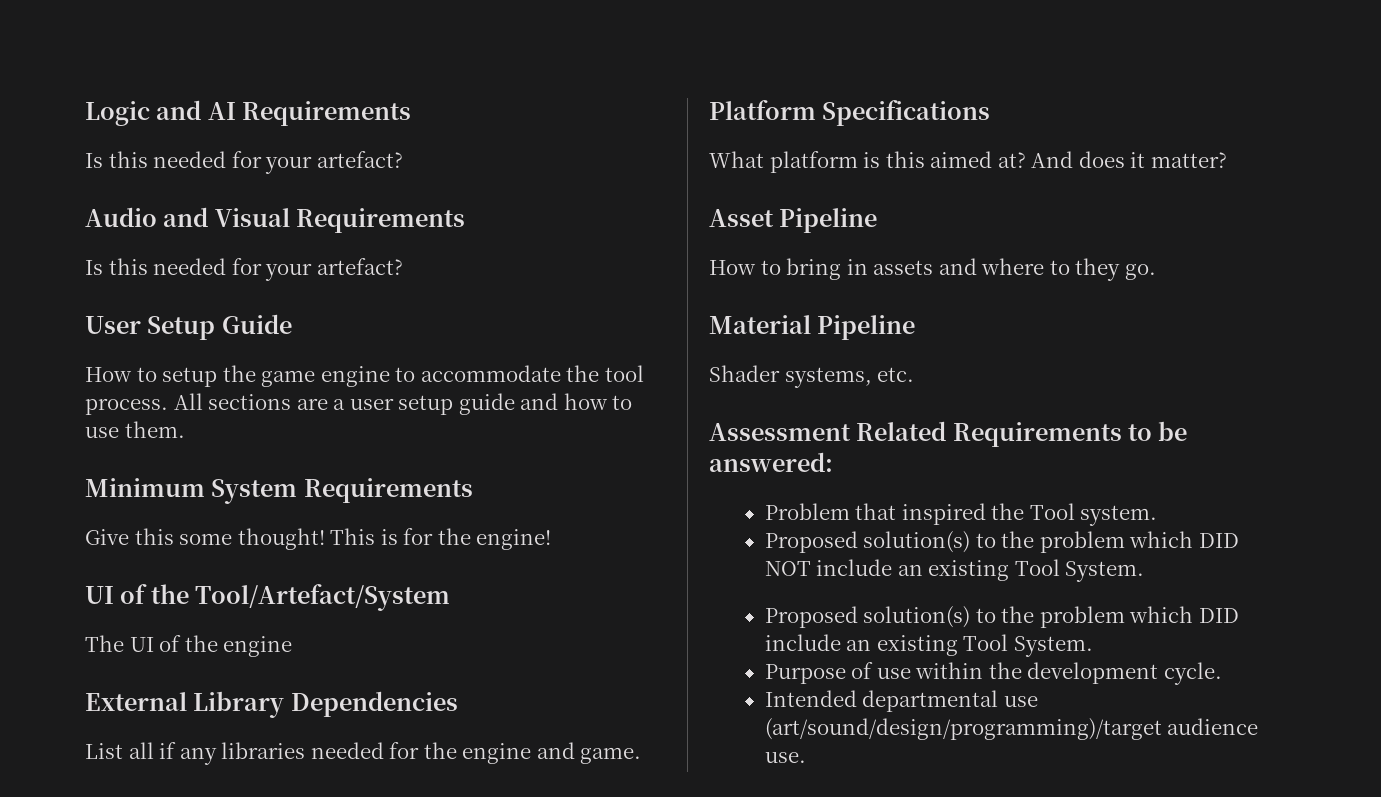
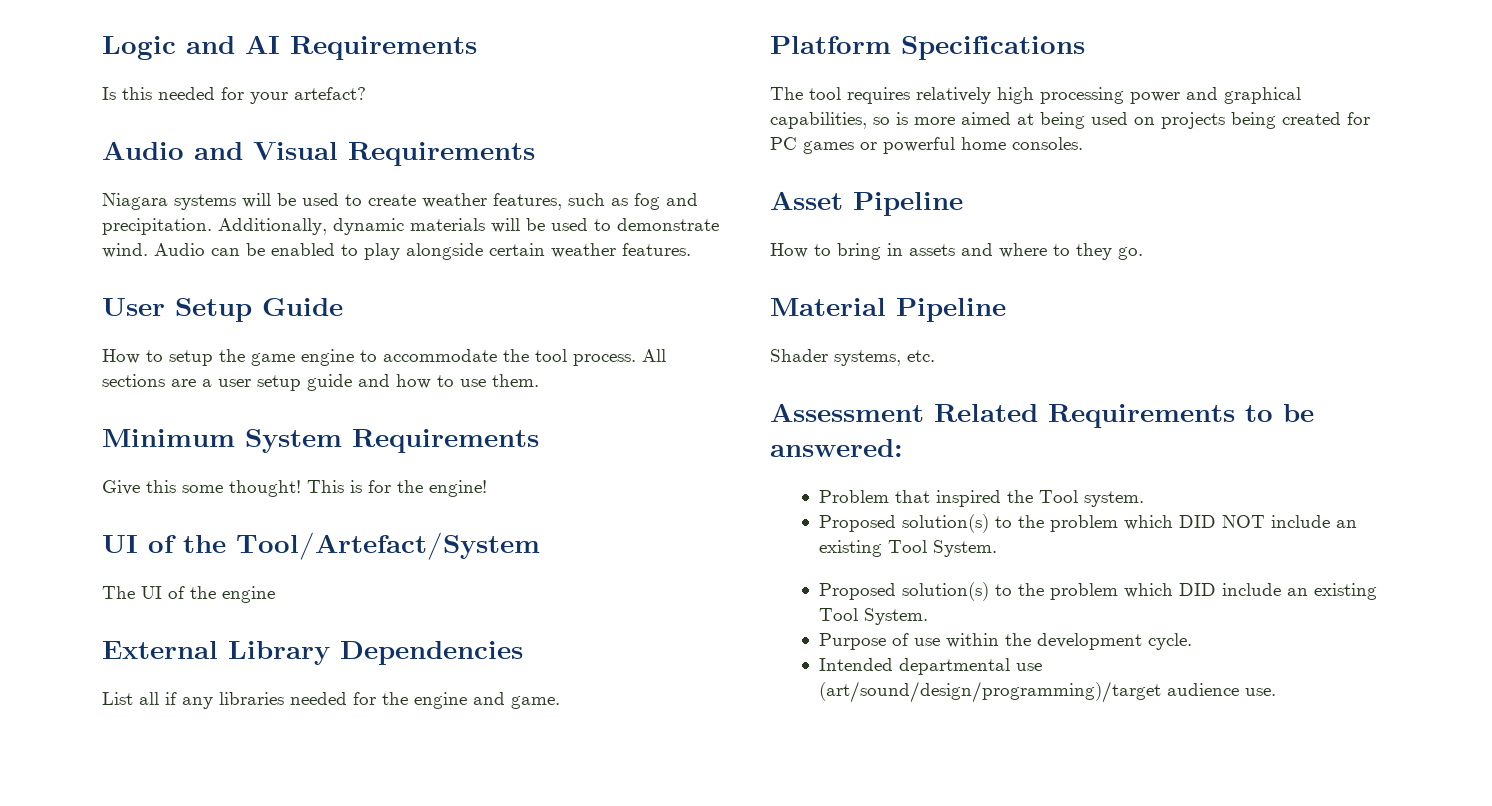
  Audio and Visual Requirements
- Is this needed for your artefact?
+ Niagara systems will be used to create weather features, such as fog and precipitation. Additionally, dynamic materials will be used to demonstrate wind. Audio can be enabled to play alongside certain weather features.
- What platform is this aimed at? And does it matter?
+ The tool requires relatively high processing power and graphical capabilities, so is more aimed at being used on projects being created for PC games or powerful home consoles.

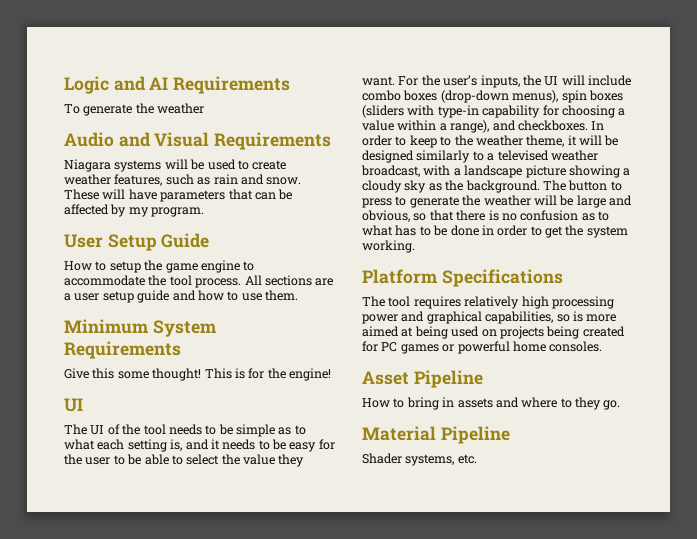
- Is this needed for your artefact?
+ To generate the weather
- Niagara systems will be used to create weather features, such as fog and precipitation. Additionally, dynamic materials will be used to demonstrate wind. Audio can be enabled to play alongside certain weather features.
+ Niagara systems will be used to create weather features, such as rain and snow. These will have parameters that can be affected by my program.
  This is for the engine!
- UI of the Tool/Artefact/System
+ UI
- The UI of the engine
- External Library Dependencies
- List all if any libraries needed for the engine and game.
+ The UI of the tool needs to be simple as to what each setting is, and it needs to be easy for the user to be able to select the value they want. For the user’s inputs, the UI will include combo boxes (drop-down menus), spin boxes (sliders with type-in capability for choosing a value within a range), and checkboxes. In order to keep to the weather theme, it will be designed similarly to a televised weather broadcast, with a landscape picture showing a cloudy sky as the background. The button to press to generate the weather will be large and obvious, so that there is no confusion as to what has to be done in order to get the system working.
- Assessment Related Requirements to be answered:
- Problem that inspired the Tool system.
- Proposed solution(s) to the problem which DID NOT include an existing Tool System.
- Proposed solution(s) to the problem which DID include an existing Tool System.
- Purpose of use within the development cycle.
- Intended departmental use (art/sound/design/programming)/target audience use.

